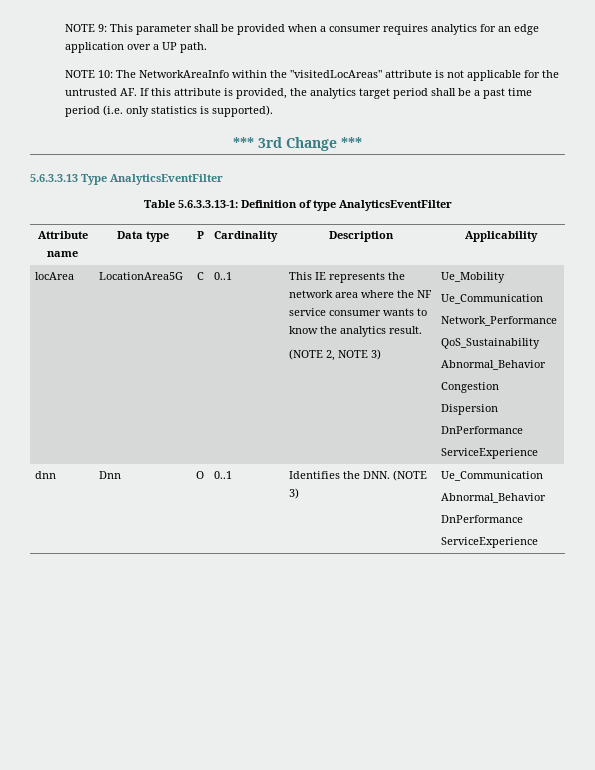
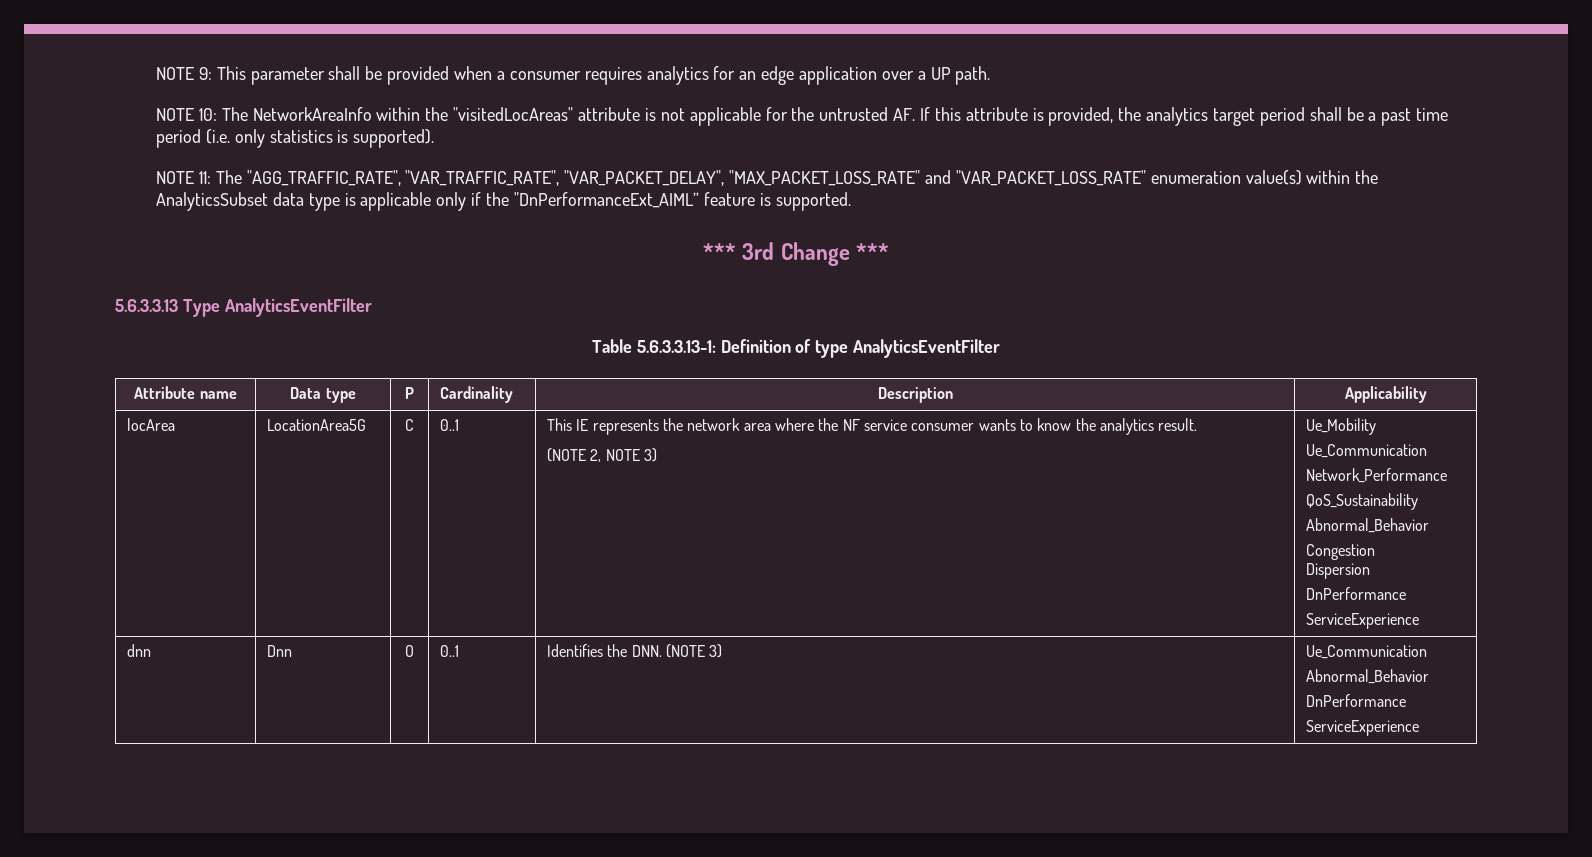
+ NOTE 11: The "AGG_TRAFFIC_RATE", "VAR_TRAFFIC_RATE", "VAR_PACKET_DELAY", "MAX_PACKET_LOSS_RATE" and "VAR_PACKET_LOSS_RATE" enumeration value(s) within the AnalyticsSubset data type is applicable only if the "DnPerformanceExt_AIML” feature is supported.

